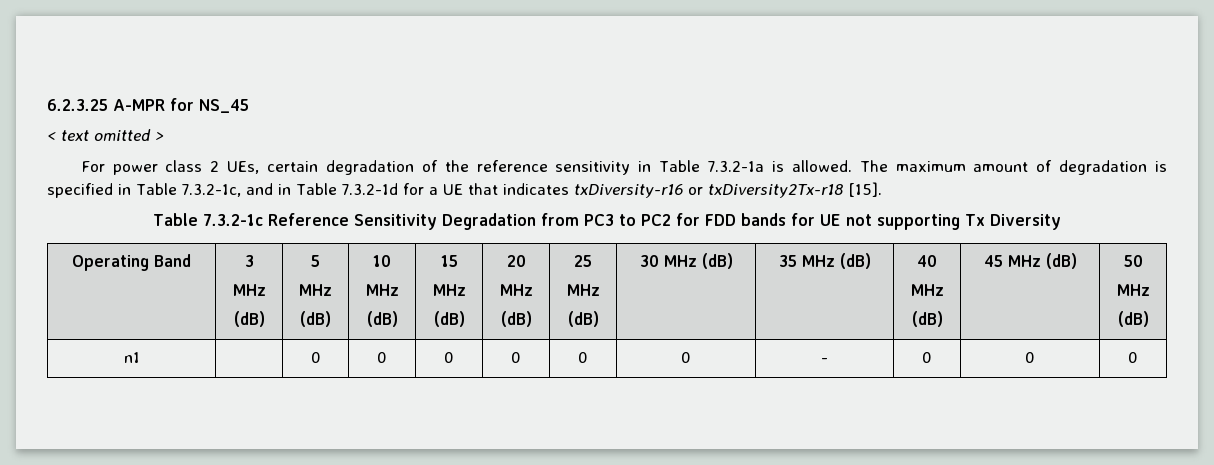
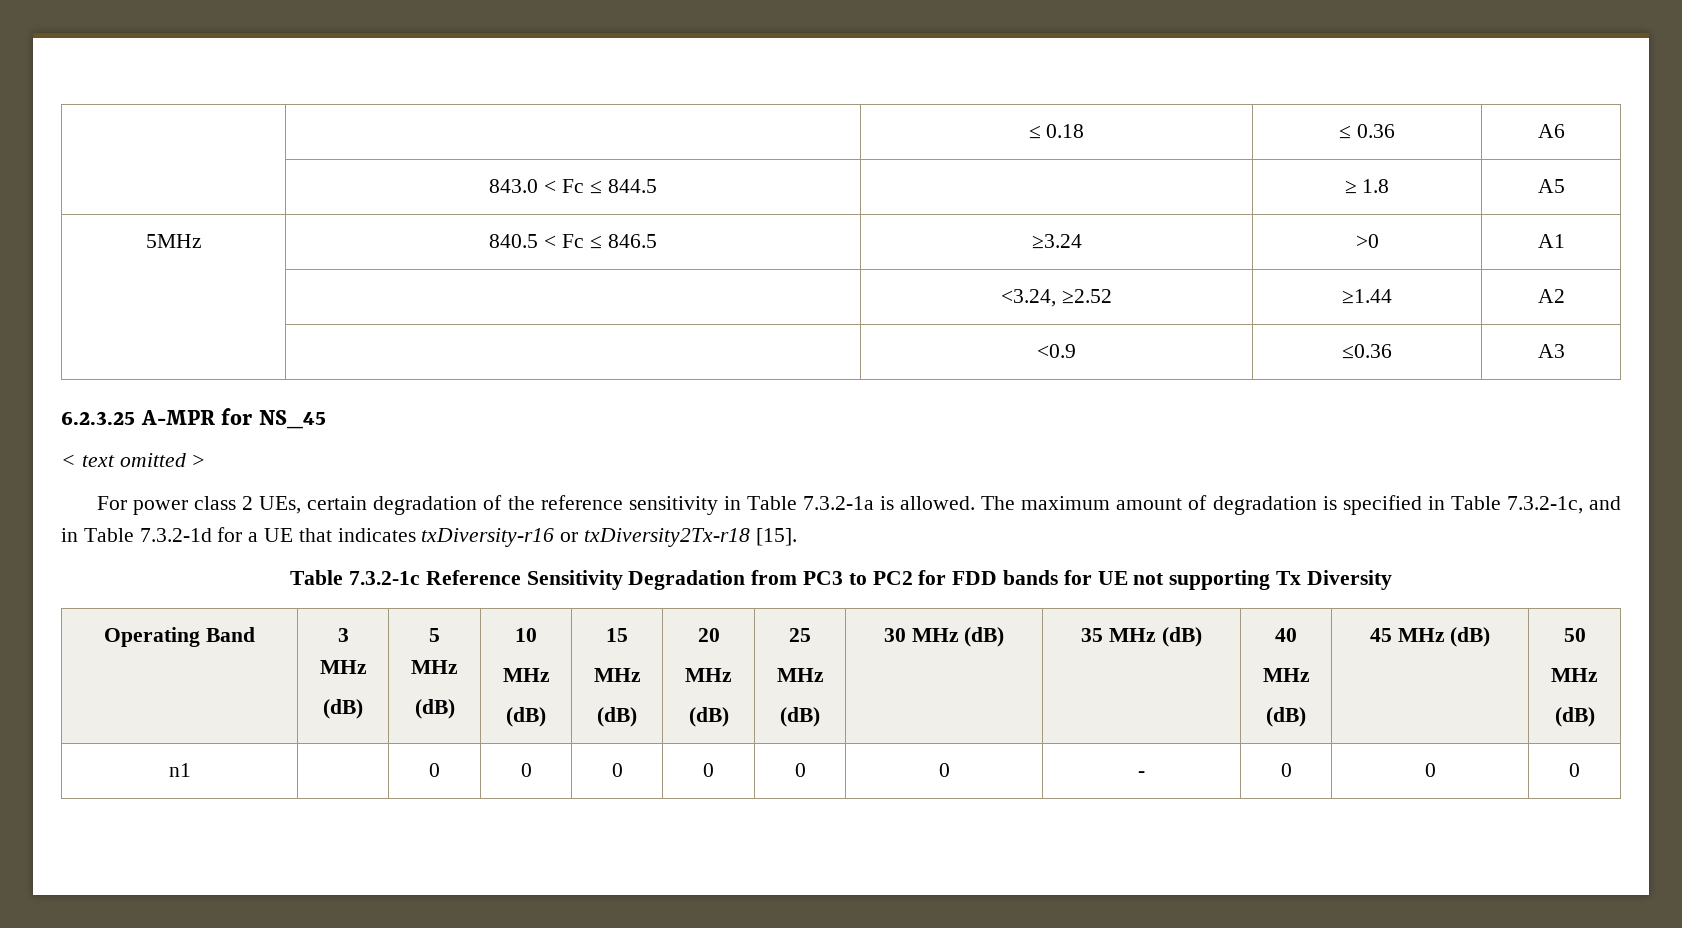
+ | | ≤ 0.18 | ≤ 0.36 | A6
+ | 843.0 < Fc ≤ 844.5 | | ≥ 1.8 | A5
+ 5MHz | 840.5 < Fc ≤ 846.5 | ≥3.24 | >0 | A1
+ | | <3.24, ≥2.52 | ≥1.44 | A2
+ | | <0.9 | ≤0.36 | A3

